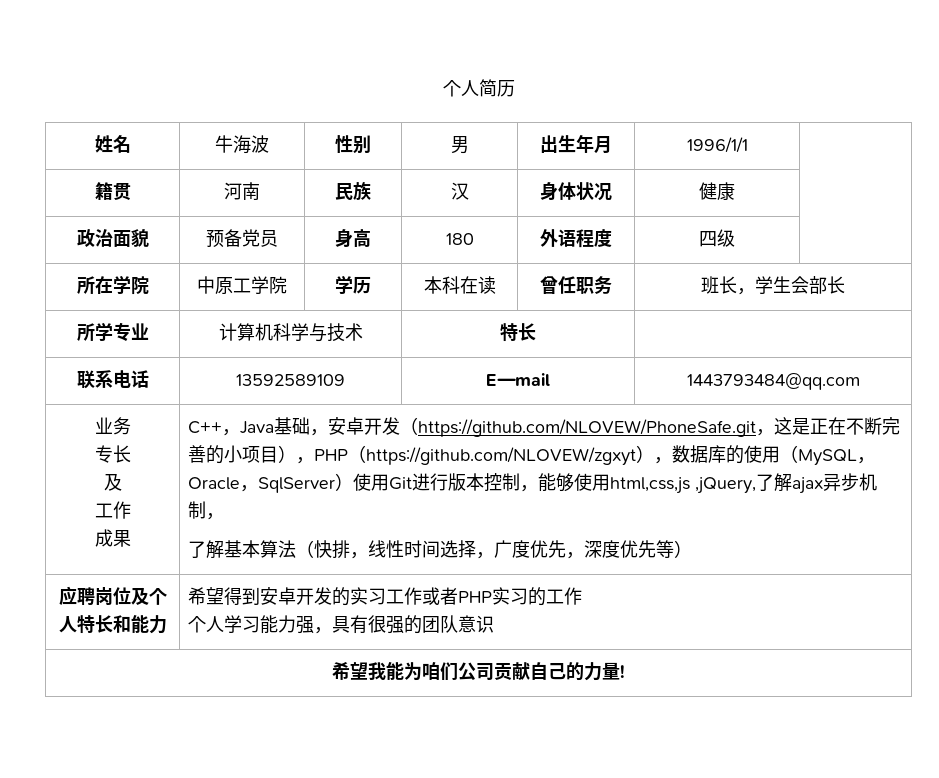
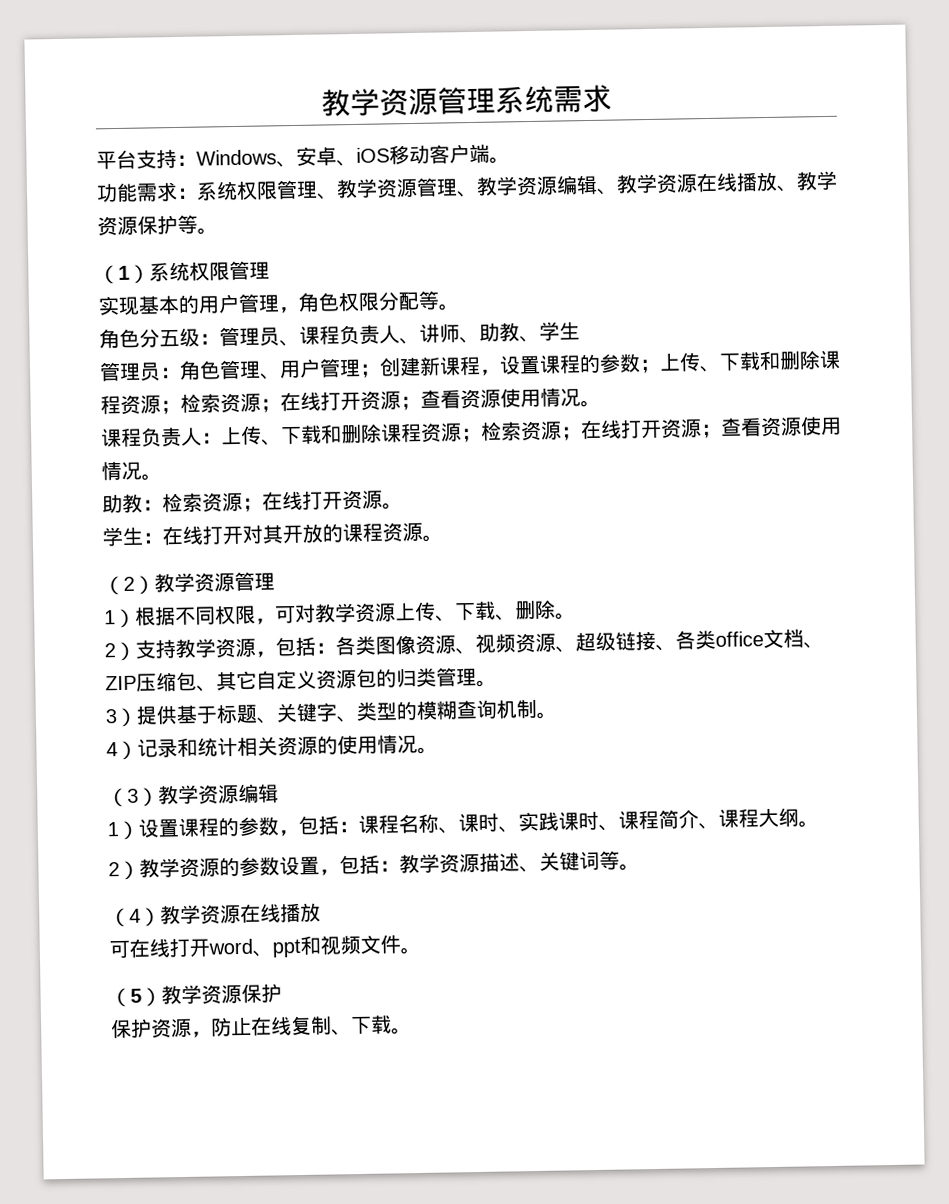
- 个人简历
- 姓名 | 牛海波 | 性别 | 男 | 出生年月 | 1996/1/1 |
- 籍贯 | 河南 | 民族 | 汉 | 身体状况 | 健康 |
- 政治面貌 | 预备党员 | 身高 | 180 | 外语程度 | 四级 |
- 所在学院 | 中原工学院 | 学历 | 本科在读 | 曾任职务 | 班长，学生会部长
- 所学专业 | 计算机科学与技术 | 特长 |
- 联系电话 | 13592589109 | E—mail | 1443793484@qq.com
- 业务
- 专长
- 及
- 工作
- 成果 | C++，Java基础，安卓开发（https://github.com/NLOVEW/PhoneSafe.git，这是正在不断完善的小项目），PHP（https://github.com/NLOVEW/zgxyt），数据库的使用（MySQL，Oracle，SqlServer）使用Git进行版本控制，能够使用html,css,js ,jQuery,了解ajax异步机制，
- 了解基本算法（快排，线性时间选择，广度优先，深度优先等）
- 应聘岗位及个人特长和能力 | 希望得到安卓开发的实习工作或者PHP实习的工作
- 个人学习能力强，具有很强的团队意识
- 希望我能为咱们公司贡献自己的力量!
+ 教学资源管理系统需求
+ 平台支持：Windows、安卓、iOS移动客户端。
+ 功能需求：系统权限管理、教学资源管理、教学资源编辑、教学资源在线播放、教学资源保护等。
+ （1）系统权限管理
+ 实现基本的用户管理，角色权限分配等。
+ 角色分五级：管理员、课程负责人、讲师、助教、学生
+ 管理员：角色管理、用户管理；创建新课程，设置课程的参数；上传、下载和删除课程资源；检索资源；在线打开资源；查看资源使用情况。
+ 课程负责人：上传、下载和删除课程资源；检索资源；在线打开资源；查看资源使用情况。
+ 助教：检索资源；在线打开资源。
+ 学生：在线打开对其开放的课程资源。
+ （2）教学资源管理
+ 1）根据不同权限，可对教学资源上传、下载、删除。
+ 2）支持教学资源，包括：各类图像资源、视频资源、超级链接、各类office文档、ZIP压缩包、其它自定义资源包的归类管理。
+ 3）提供基于标题、关键字、类型的模糊查询机制。
+ 4）记录和统计相关资源的使用情况。
+ （3）教学资源编辑
+ 1）设置课程的参数，包括：课程名称、课时、实践课时、课程简介、课程大纲。
+ 2）教学资源的参数设置，包括：教学资源描述、关键词等。
+ （4）教学资源在线播放
+ 可在线打开word、ppt和视频文件。
+ （5）教学资源保护
+ 保护资源，防止在线复制、下载。

